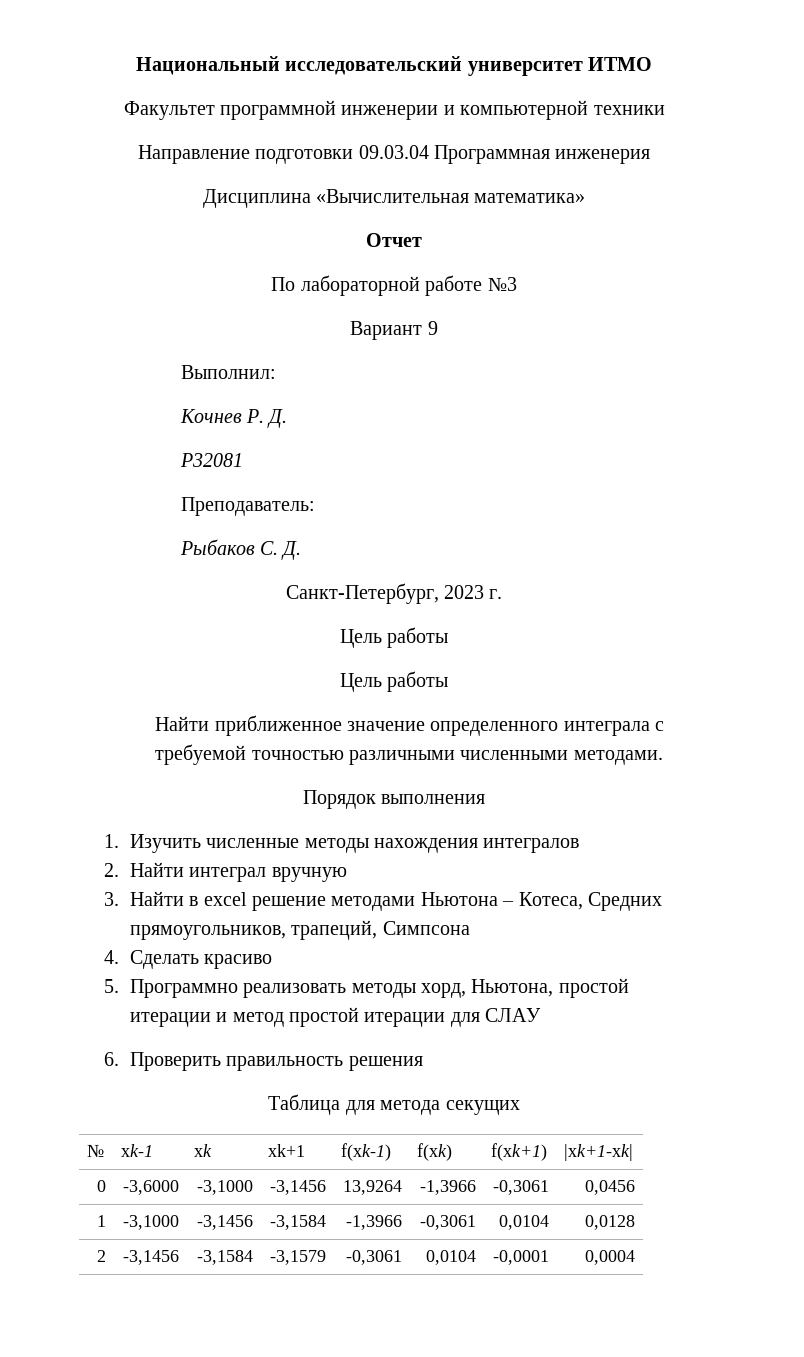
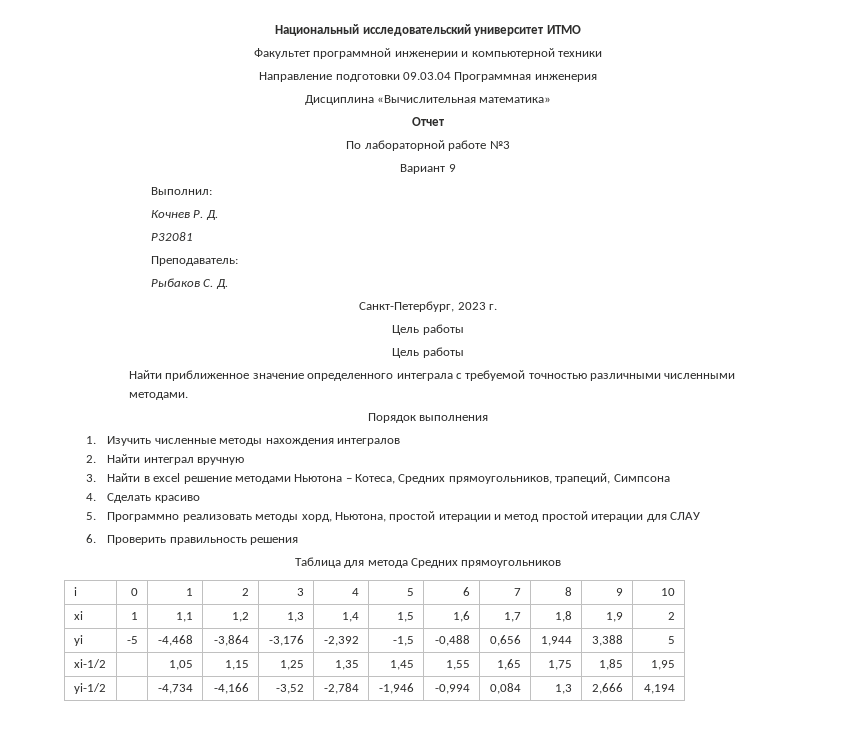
- Таблица для метода секущих
- № | xk-1 | xk | xk+1 | f(xk-1) | f(xk) | f(xk+1) | |xk+1-xk|
- 0 | -3,6000 | -3,1000 | -3,1456 | 13,9264 | -1,3966 | -0,3061 | 0,0456
- 1 | -3,1000 | -3,1456 | -3,1584 | -1,3966 | -0,3061 | 0,0104 | 0,0128
- 2 | -3,1456 | -3,1584 | -3,1579 | -0,3061 | 0,0104 | -0,0001 | 0,0004
+ Таблица для метода Средних прямоугольников
+ i | 0 | 1 | 2 | 3 | 4 | 5 | 6 | 7 | 8 | 9 | 10
+ xi | 1 | 1,1 | 1,2 | 1,3 | 1,4 | 1,5 | 1,6 | 1,7 | 1,8 | 1,9 | 2
+ yi | -5 | -4,468 | -3,864 | -3,176 | -2,392 | -1,5 | -0,488 | 0,656 | 1,944 | 3,388 | 5
+ xi-1/2 | | 1,05 | 1,15 | 1,25 | 1,35 | 1,45 | 1,55 | 1,65 | 1,75 | 1,85 | 1,95
+ yi-1/2 | | -4,734 | -4,166 | -3,52 | -2,784 | -1,946 | -0,994 | 0,084 | 1,3 | 2,666 | 4,194

